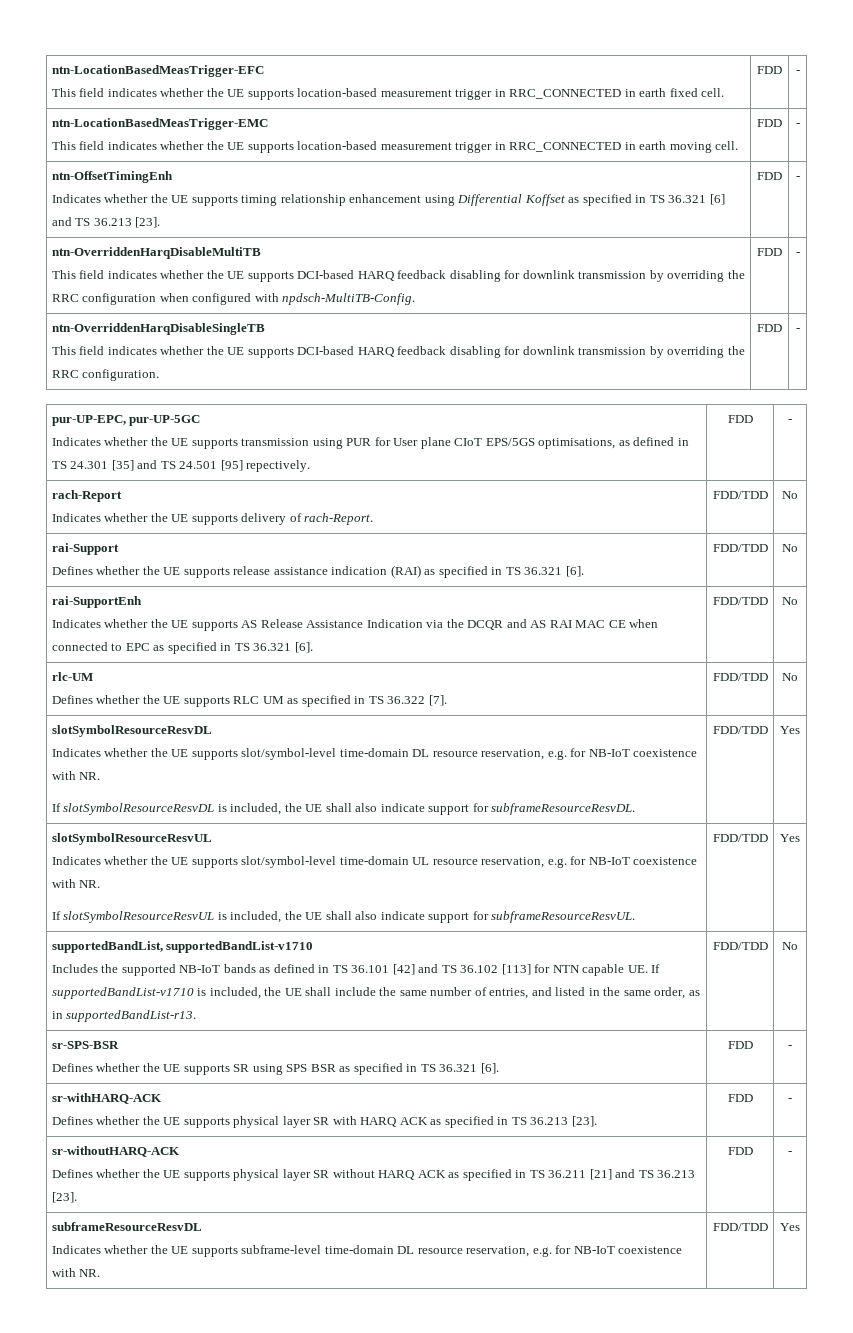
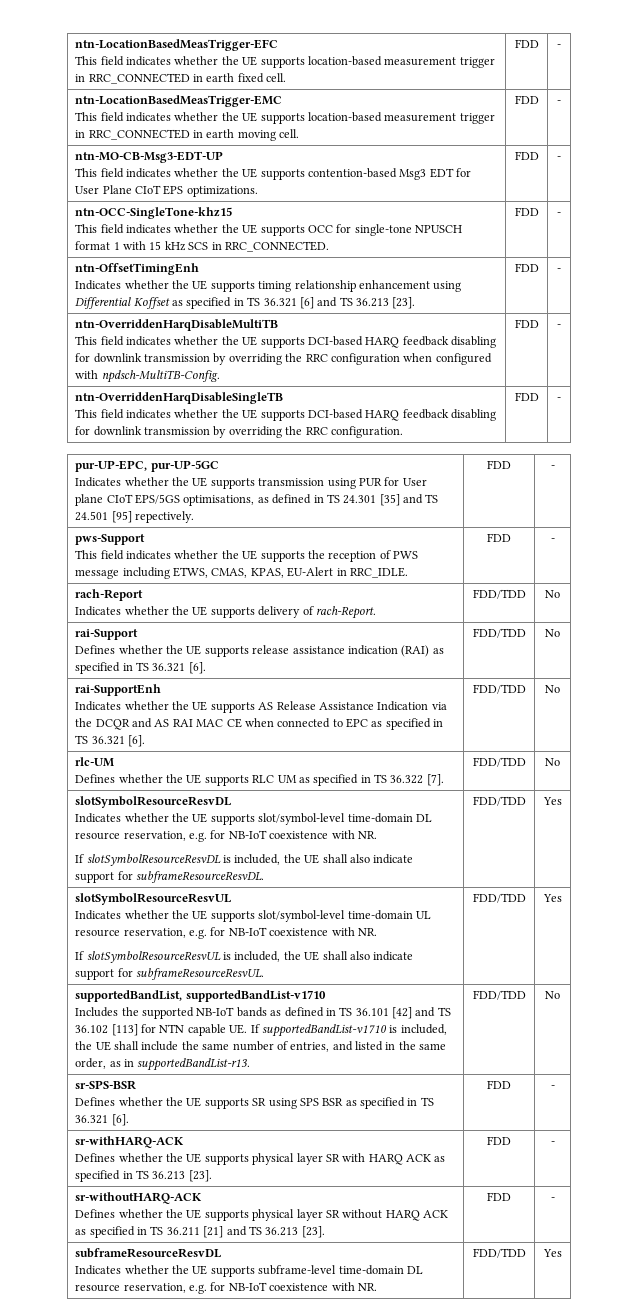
+ ntn-MO-CB-Msg3-EDT-UP
+ This field indicates whether the UE supports contention-based Msg3 EDT for User Plane CIoT EPS optimizations. | FDD | -
+ ntn-OCC-SingleTone-khz15
+ This field indicates whether the UE supports OCC for single-tone NPUSCH format 1 with 15 kHz SCS in RRC_CONNECTED. | FDD | -
+ pws-Support
+ This field indicates whether the UE supports the reception of PWS message including ETWS, CMAS, KPAS, EU-Alert in RRC_IDLE. | FDD | -

